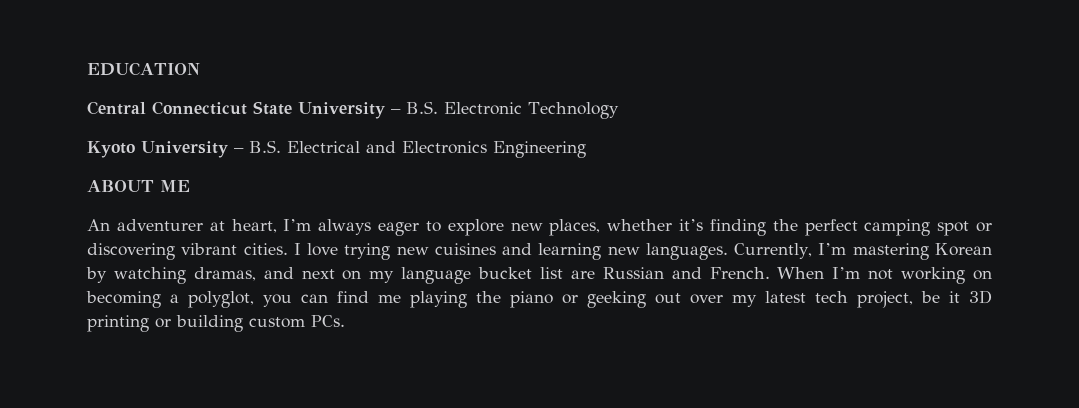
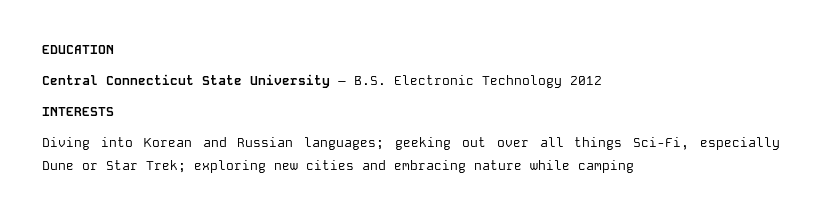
- Central Connecticut State University – B.S. Electronic Technology
- Kyoto University – B.S. Electrical and Electronics Engineering
- ABOUT ME
- An adventurer at heart, I’m always eager to explore new places, whether it’s finding the perfect camping spot or discovering vibrant cities. I love trying new cuisines and learning new languages. Currently, I’m mastering Korean by watching dramas, and next on my language bucket list are Russian and French. When I’m not working on becoming a polyglot, you can find me playing the piano or geeking out over my latest tech project, be it 3D printing or building custom PCs.
+ Central Connecticut State University – B.S. Electronic Technology 2012
+ INTERESTS
+ Diving into Korean and Russian languages; geeking out over all things Sci-Fi, especially Dune or Star Trek; exploring new cities and embracing nature while camping

